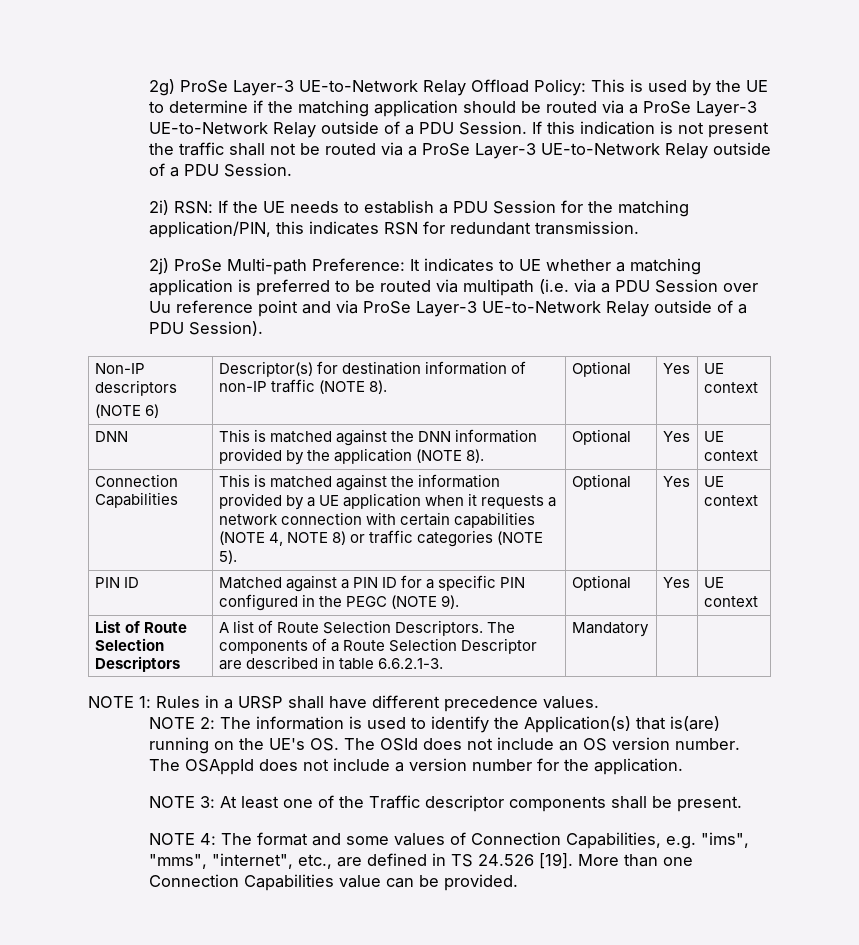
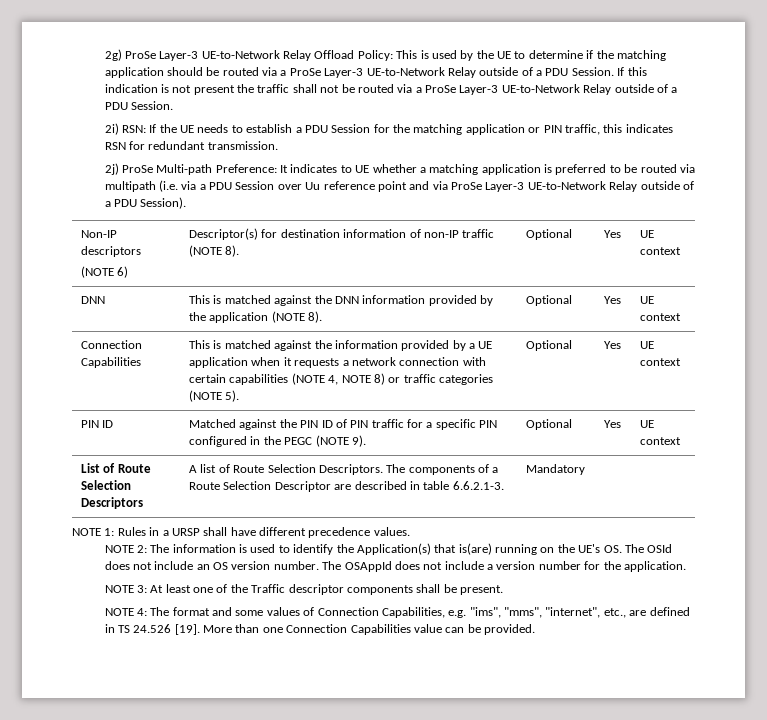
- 2i) RSN: If the UE needs to establish a PDU Session for the matching application/PIN, this indicates RSN for redundant transmission.
+ 2i) RSN: If the UE needs to establish a PDU Session for the matching application or PIN traffic, this indicates RSN for redundant transmission.
- PIN ID | Matched against a PIN ID for a specific PIN configured in the PEGC (NOTE 9). | Optional | Yes | UE context
+ PIN ID | Matched against the PIN ID of PIN traffic for a specific PIN configured in the PEGC (NOTE 9). | Optional | Yes | UE context

